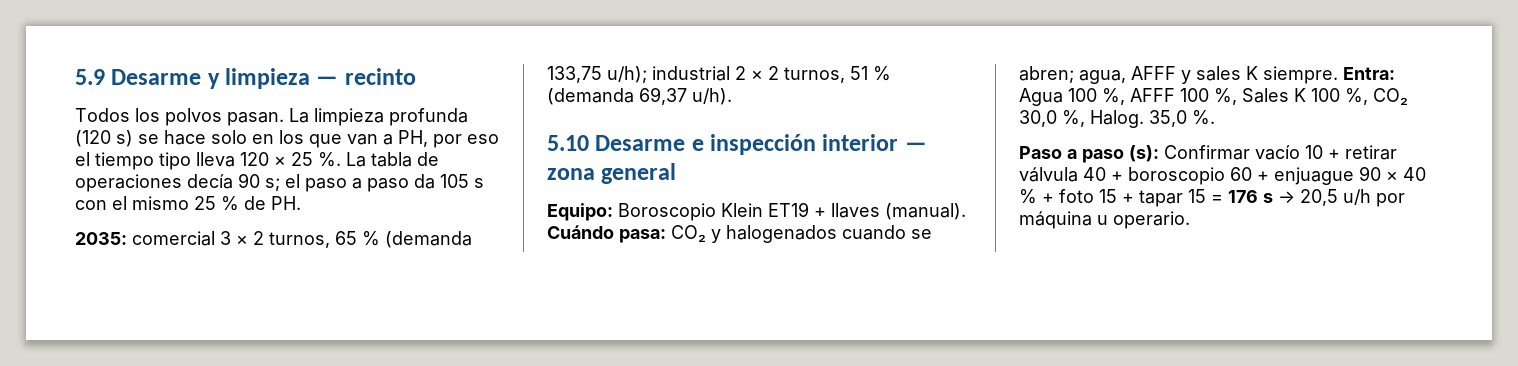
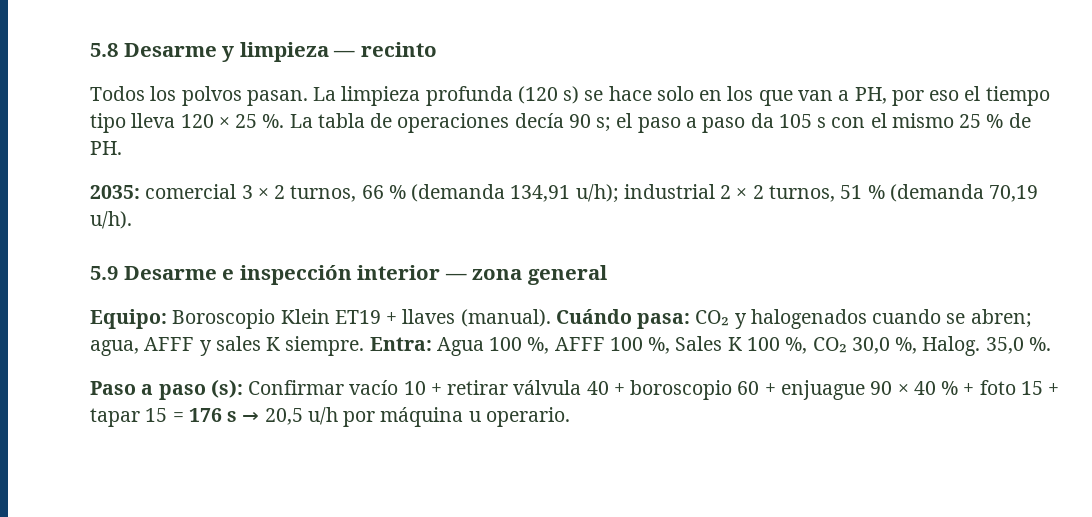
- 5.9 Desarme y limpieza — recinto
+ 5.8 Desarme y limpieza — recinto
- 2035: comercial 3 × 2 turnos, 65 % (demanda 133,75 u/h); industrial 2 × 2 turnos, 51 % (demanda 69,37 u/h).
+ 2035: comercial 3 × 2 turnos, 66 % (demanda 134,91 u/h); industrial 2 × 2 turnos, 51 % (demanda 70,19 u/h).
- 5.10 Desarme e inspección interior — zona general
+ 5.9 Desarme e inspección interior — zona general

